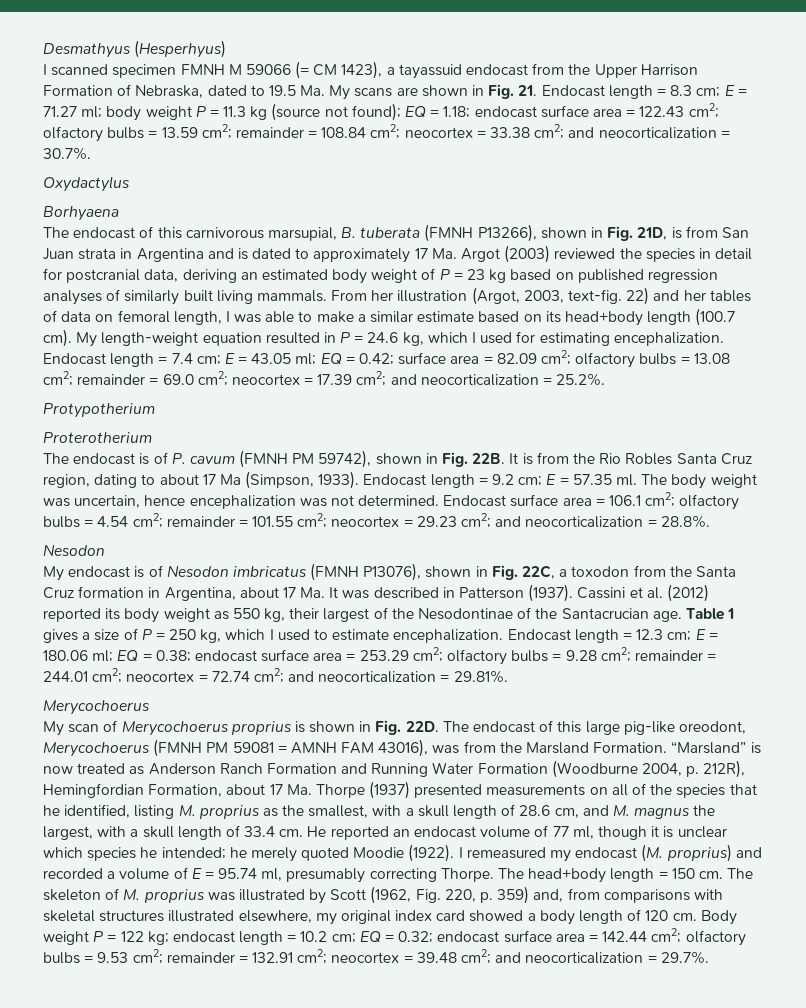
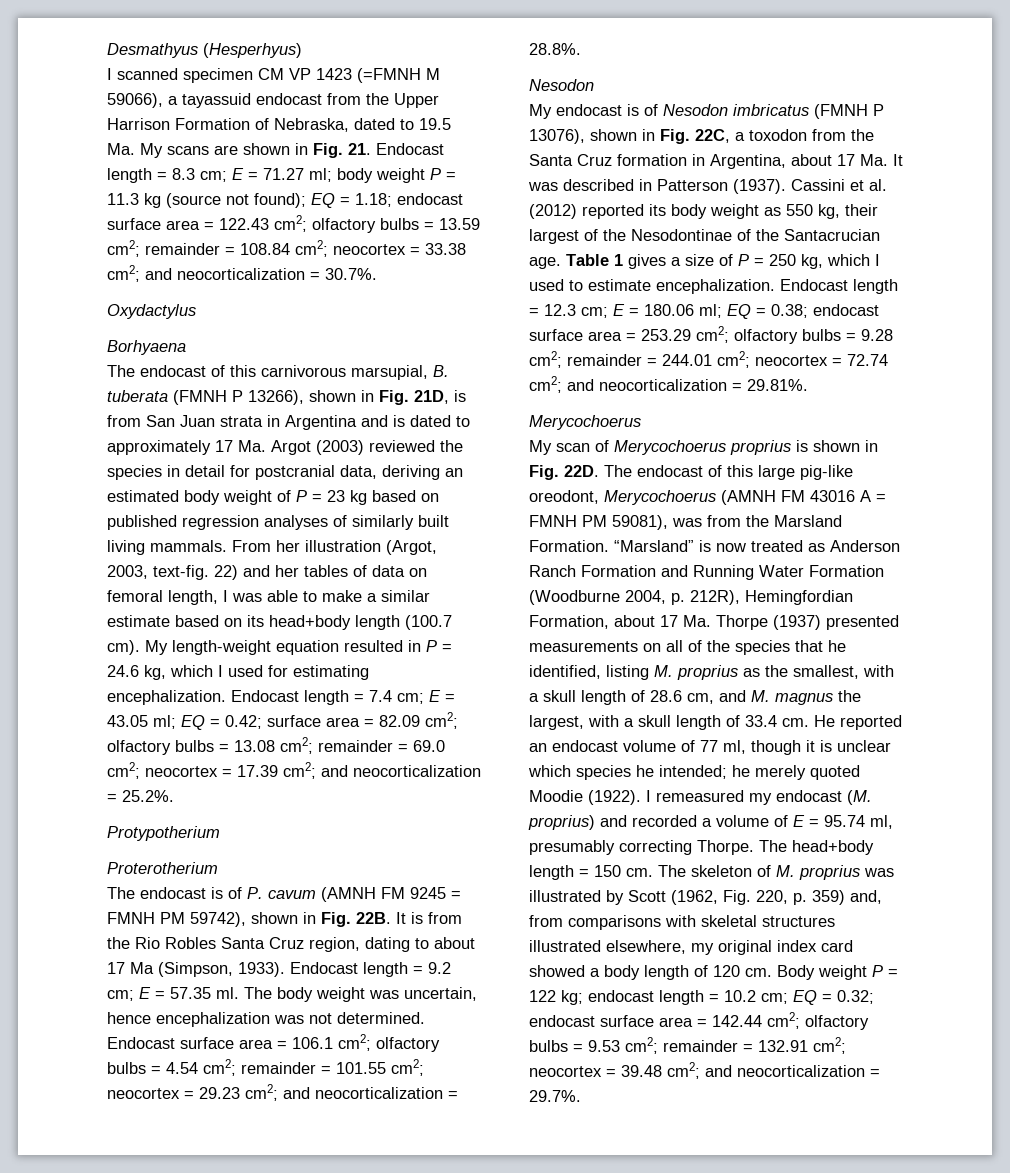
- I scanned specimen FMNH M 59066 (= CM 1423), a tayassuid endocast from the Upper Harrison Formation of Nebraska, dated to 19.5 Ma. My scans are shown in Fig. 21. Endocast length = 8.3 cm;
+ I scanned specimen CM VP 1423 (=FMNH M 59066), a tayassuid endocast from the Upper Harrison Formation of Nebraska, dated to 19.5 Ma. My scans are shown in Fig. 21. Endocast length = 8.3 cm;
- The endocast of this carnivorous marsupial, B. tuberata (FMNH P13266), shown in Fig. 21D, is from San Juan strata in Argentina and is dated to approximately 17 Ma. Argot (2003) reviewed the species in detail for postcranial data, deriving an estimated body weight of P = 23 kg based on published regression analyses of similarly built living mammals.
+ The endocast of this carnivorous marsupial, B. tuberata (FMNH P 13266), shown in Fig. 21D, is from San Juan strata in Argentina and is dated to approximately 17 Ma. Argot (2003) reviewed the species in detail for postcranial data, deriving an estimated body weight of P = 23 kg based on published regression analyses of similarly built living mammals.
- The endocast is of P. cavum (FMNH PM 59742), shown in Fig. 22B.
+ The endocast is of P. cavum (AMNH FM 9245 = FMNH PM 59742), shown in Fig. 22B.
- My endocast is of Nesodon imbricatus (FMNH P13076), shown in Fig. 22C, a toxodon from the Santa Cruz formation in Argentina, about 17 Ma. It was described in Patterson (1937).
+ My endocast is of Nesodon imbricatus (FMNH P 13076), shown in Fig. 22C, a toxodon from the Santa Cruz formation in Argentina, about 17 Ma. It was described in Patterson (1937).
- The endocast of this large pig-like oreodont, Merycochoerus (FMNH PM 59081 = AMNH FAM 43016), was from the Marsland Formation.
+ The endocast of this large pig-like oreodont, Merycochoerus (AMNH FM 43016 A = FMNH PM 59081), was from the Marsland Formation.

